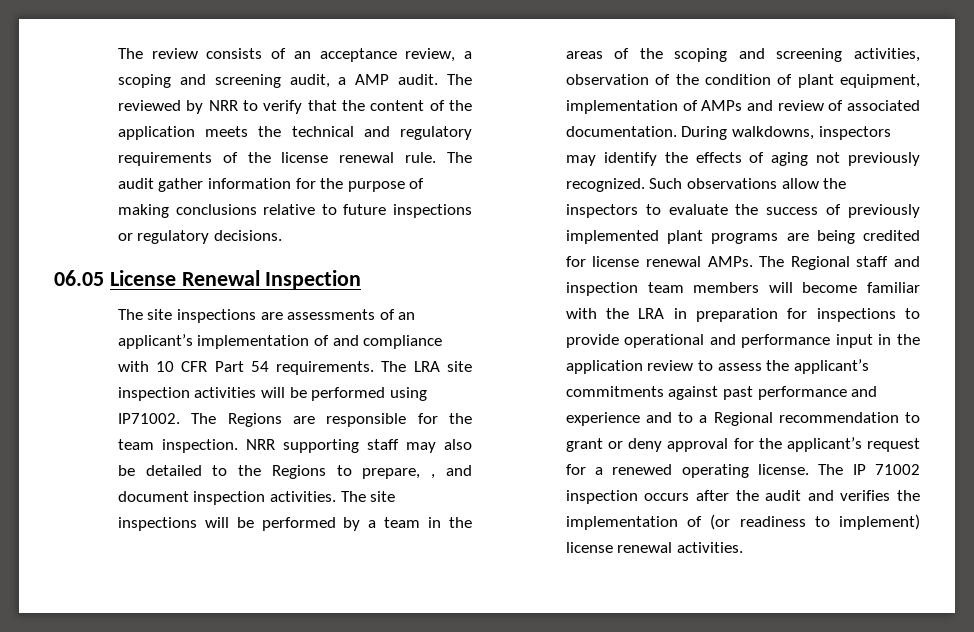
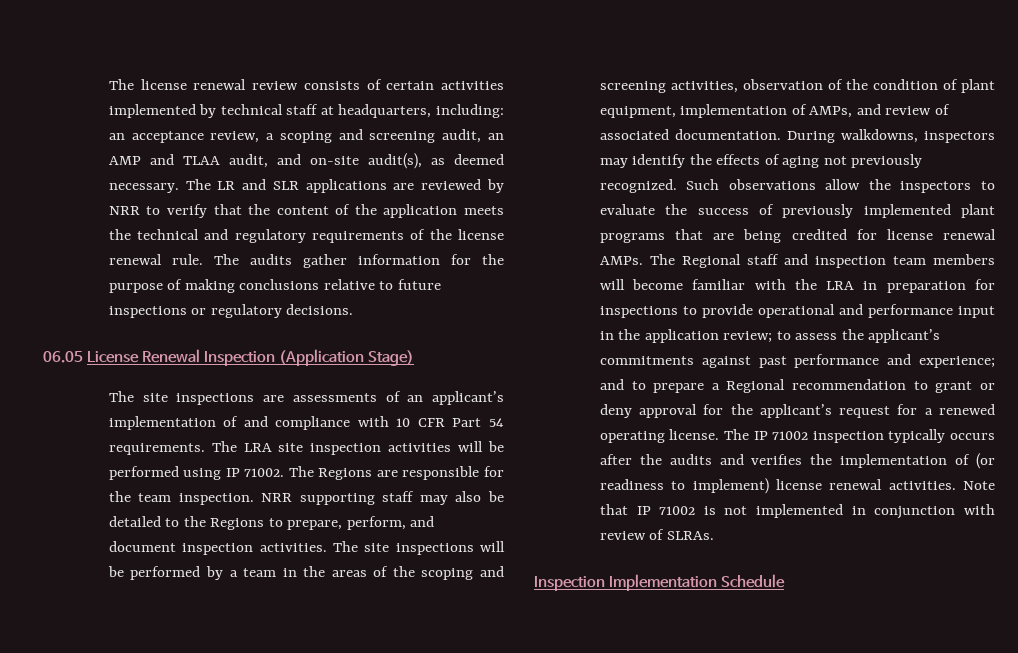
- The review consists of an acceptance review, a scoping and screening audit, a AMP audit. The reviewed by NRR to verify that the content of the application meets the technical and regulatory requirements of the license renewal rule.
+ The license renewal review consists of certain activities implemented by technical staff at headquarters, including: an acceptance review, a scoping and screening audit, an AMP and TLAA audit, and on-site audit(s), as deemed necessary. The LR and SLR applications are reviewed by NRR to verify that the content of the application meets the technical and regulatory requirements of the license renewal rule.
- The audit gather information for the purpose of making conclusions relative to future inspections or regulatory decisions.
+ The audits gather information for the purpose of making conclusions relative to future inspections or regulatory decisions.
- 06.05 License Renewal Inspection
+ 06.05 License Renewal Inspection (Application Stage)
- The LRA site inspection activities will be performed using IP71002.
+ The LRA site inspection activities will be performed using IP 71002.
- NRR supporting staff may also be detailed to the Regions to prepare, , and document inspection activities.
+ NRR supporting staff may also be detailed to the Regions to prepare, perform, and document inspection activities.
- The site inspections will be performed by a team in the areas of the scoping and screening activities, observation of the condition of plant equipment, implementation of AMPs and review of associated documentation.
+ The site inspections will be performed by a team in the areas of the scoping and screening activities, observation of the condition of plant equipment, implementation of AMPs, and review of associated documentation.
- Such observations allow the inspectors to evaluate the success of previously implemented plant programs are being credited for license renewal AMPs.
+ Such observations allow the inspectors to evaluate the success of previously implemented plant programs that are being credited for license renewal AMPs.
- The Regional staff and inspection team members will become familiar with the LRA in preparation for inspections to provide operational and performance input in the application review to assess the applicant’s commitments against past performance and experience and to a Regional recommendation to grant or deny approval for the applicant’s request for a renewed operating license.
+ The Regional staff and inspection team members will become familiar with the LRA in preparation for inspections to provide operational and performance input in the application review; to assess the applicant’s commitments against past performance and experience; and to prepare a Regional recommendation to grant or deny approval for the applicant’s request for a renewed operating license.
- The IP 71002 inspection occurs after the audit and verifies the implementation of (or readiness to implement) license renewal activities.
+ The IP 71002 inspection typically occurs after the audits and verifies the implementation of (or readiness to implement) license renewal activities.
+ Note that IP 71002 is not implemented in conjunction with review of SLRAs.
+ Inspection Implementation Schedule

